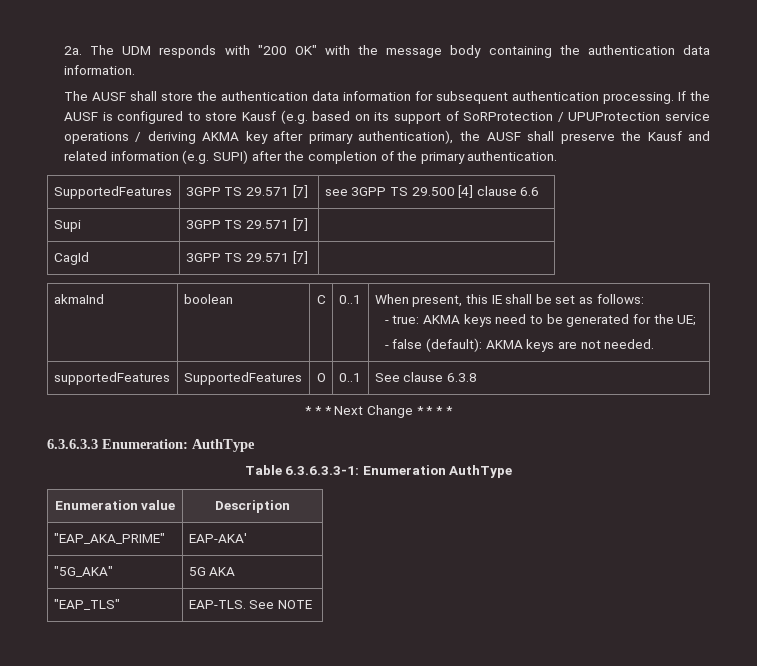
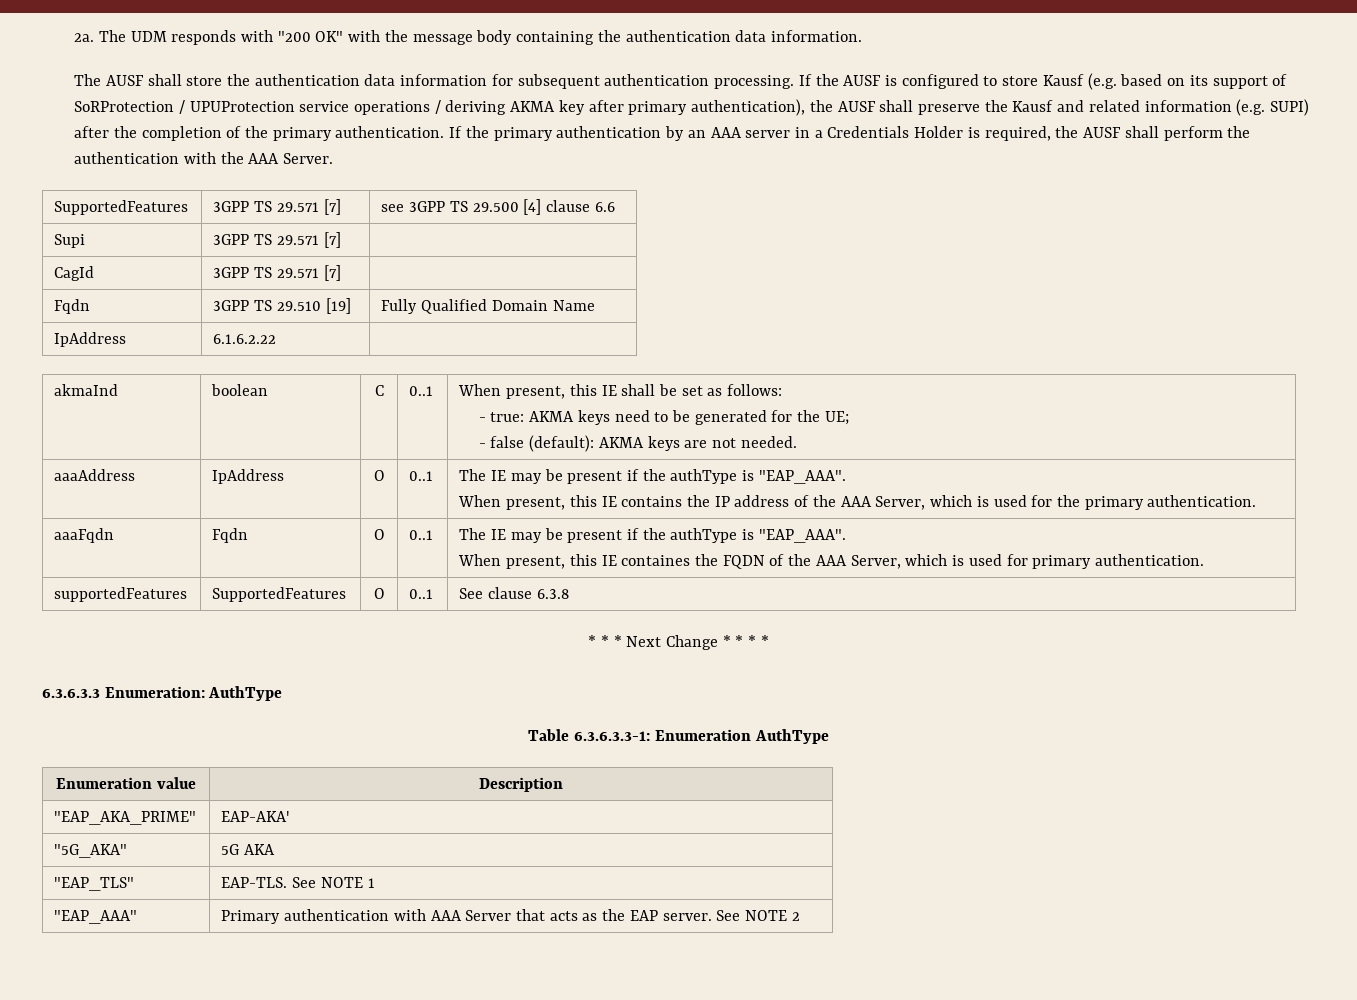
+ If the primary authentication by an AAA server in a Credentials Holder is required, the AUSF shall perform the authentication with the AAA Server.
+ Fqdn | 3GPP TS 29.510 [19] | Fully Qualified Domain Name
+ IpAddress | 6.1.6.2.22 |
+ aaaAddress | IpAddress | O | 0..1 | The IE may be present if the authType is "EAP_AAA".
+ When present, this IE contains the IP address of the AAA Server, which is used for the primary authentication.
+ aaaFqdn | Fqdn | O | 0..1 | The IE may be present if the authType is "EAP_AAA".
+ When present, this IE containes the FQDN of the AAA Server, which is used for primary authentication.
- "EAP_TLS" | EAP-TLS. See NOTE
+ "EAP_TLS" | EAP-TLS. See NOTE 1
+ "EAP_AAA" | Primary authentication with AAA Server that acts as the EAP server. See NOTE 2

